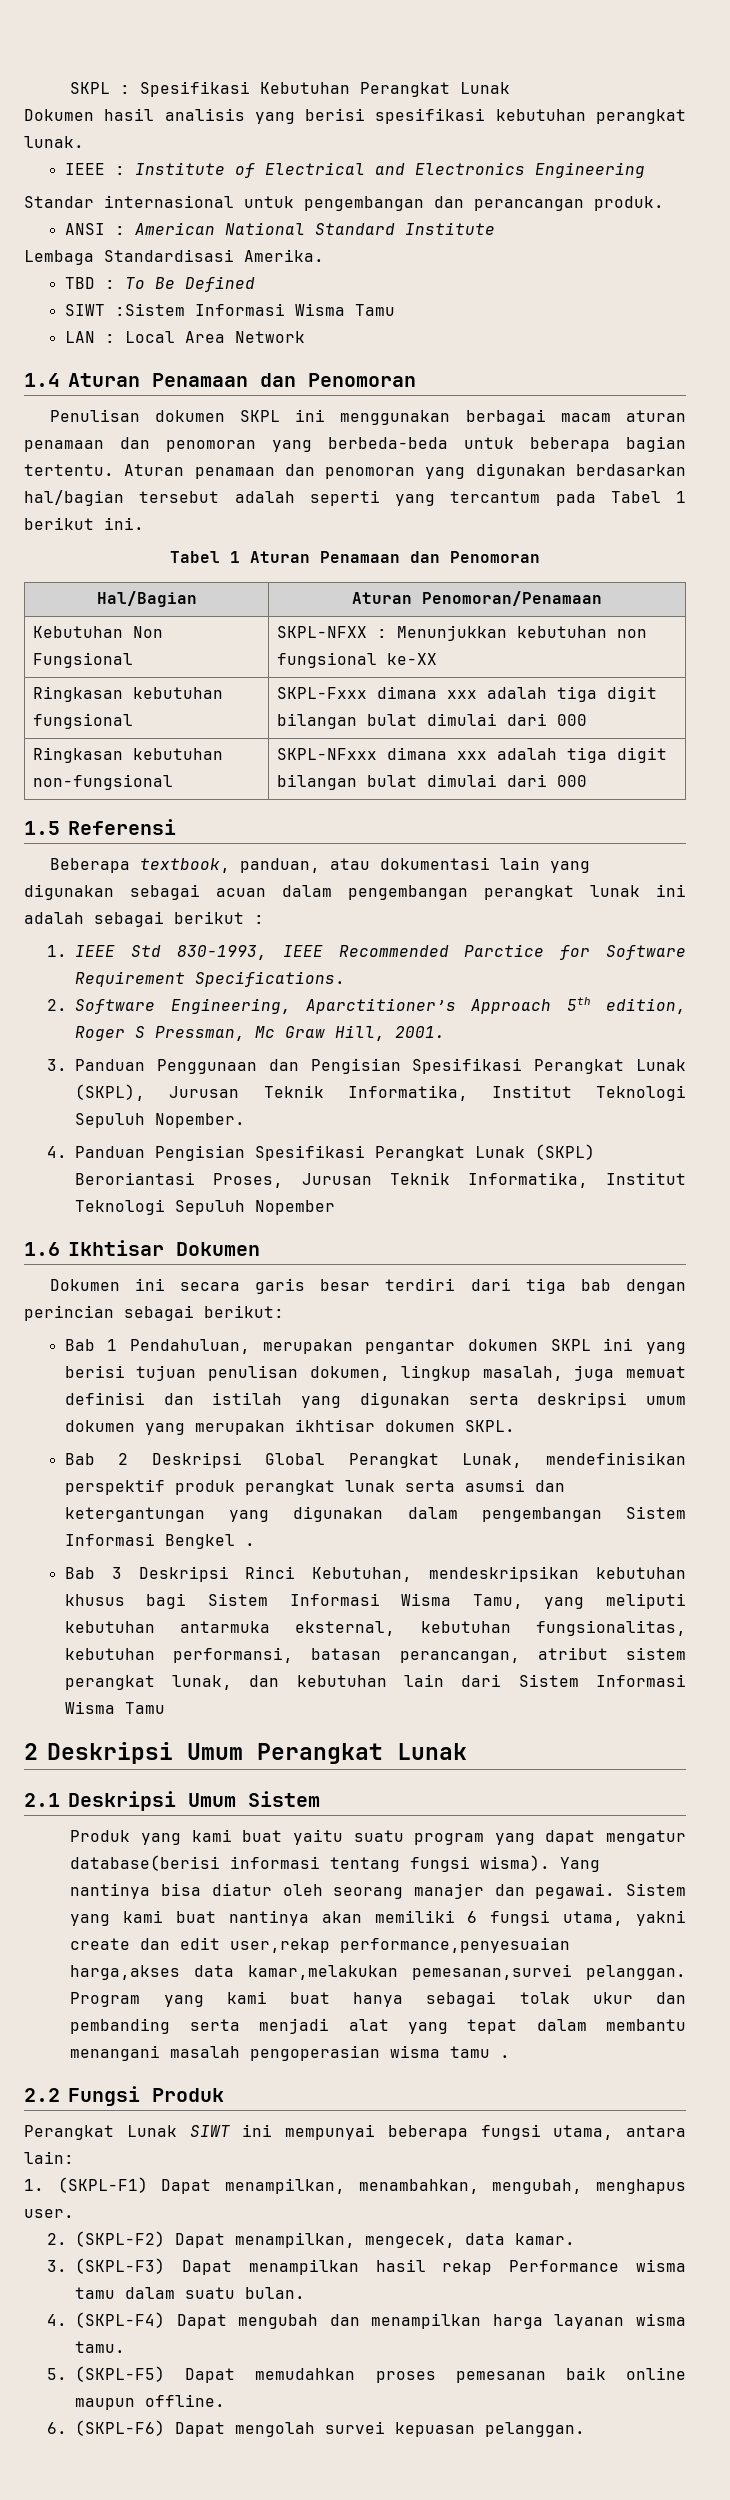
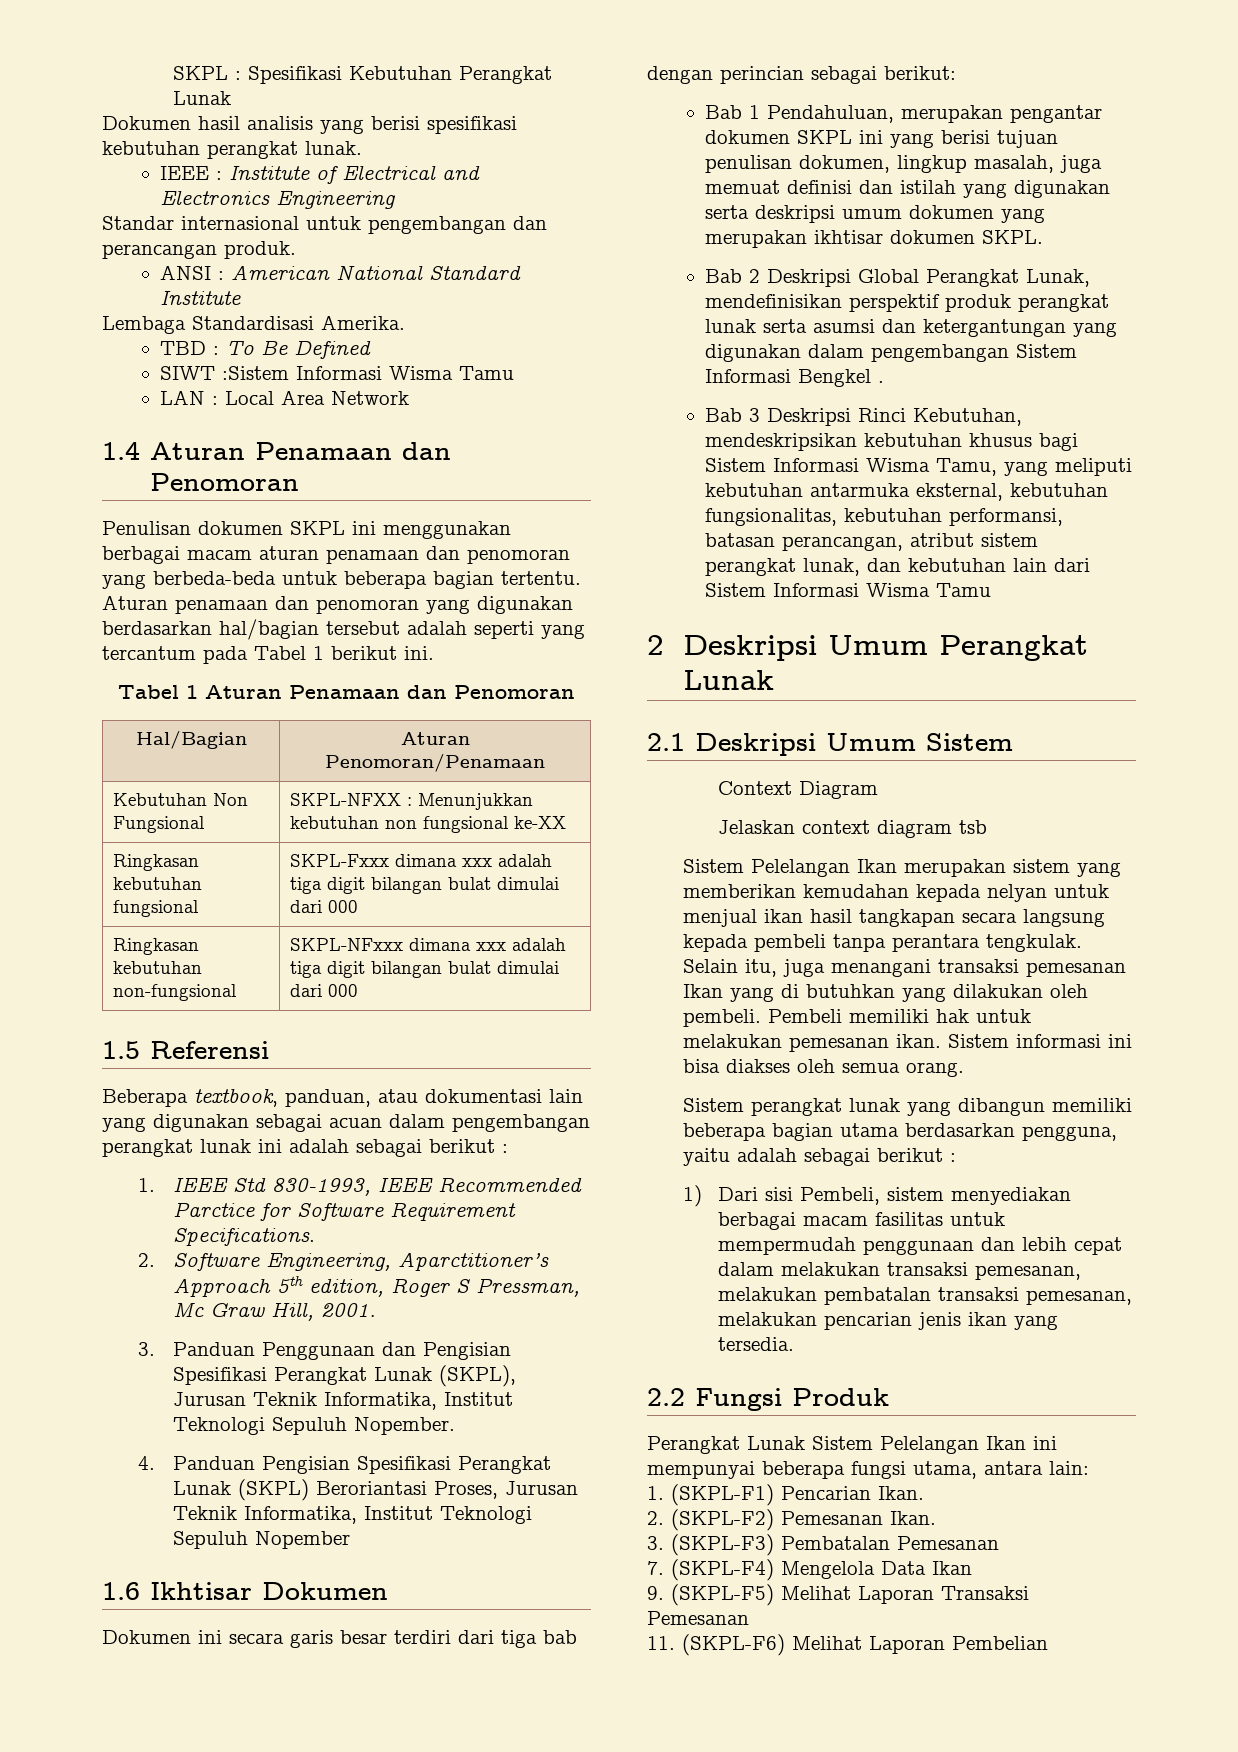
- Produk yang kami buat yaitu suatu program yang dapat mengatur database(berisi informasi tentang fungsi wisma). Yang nantinya bisa diatur oleh seorang manajer dan pegawai. Sistem yang kami buat nantinya akan memiliki 6 fungsi utama, yakni create dan edit user,rekap performance,penyesuaian harga,akses data kamar,melakukan pemesanan,survei pelanggan. Program yang kami buat hanya sebagai tolak ukur dan pembanding serta menjadi alat yang tepat dalam membantu menangani masalah pengoperasian wisma tamu .
+ Context Diagram
+ Jelaskan context diagram tsb
+ Sistem Pelelangan Ikan merupakan sistem yang memberikan kemudahan kepada nelyan untuk menjual ikan hasil tangkapan secara langsung kepada pembeli tanpa perantara tengkulak. Selain itu, juga menangani transaksi pemesanan Ikan yang di butuhkan yang dilakukan oleh pembeli. Pembeli memiliki hak untuk melakukan pemesanan ikan. Sistem informasi ini bisa diakses oleh semua orang.
+ Sistem perangkat lunak yang dibangun memiliki beberapa bagian utama berdasarkan pengguna, yaitu adalah sebagai berikut :
+ 1) Dari sisi Pembeli, sistem menyediakan berbagai macam fasilitas untuk mempermudah penggunaan dan lebih cepat dalam melakukan transaksi pemesanan, melakukan pembatalan transaksi pemesanan, melakukan pencarian jenis ikan yang tersedia.
- Perangkat Lunak SIWT ini mempunyai beberapa fungsi utama, antara lain:
+ Perangkat Lunak Sistem Pelelangan Ikan ini mempunyai beberapa fungsi utama, antara lain:
- 1. (SKPL-F1) Dapat menampilkan, menambahkan, mengubah, menghapus user.
- 2. (SKPL-F2) Dapat menampilkan, mengecek, data kamar.
- 3. (SKPL-F3) Dapat menampilkan hasil rekap Performance wisma tamu dalam suatu bulan.
- 4. (SKPL-F4) Dapat mengubah dan menampilkan harga layanan wisma tamu.
- 5. (SKPL-F5) Dapat memudahkan proses pemesanan baik online maupun offline.
- 6. (SKPL-F6) Dapat mengolah survei kepuasan pelanggan.
+ 1. (SKPL-F1) Pencarian Ikan.
+ 2. (SKPL-F2) Pemesanan Ikan.
+ 3. (SKPL-F3) Pembatalan Pemesanan
+ 7. (SKPL-F4) Mengelola Data Ikan
+ 9. (SKPL-F5) Melihat Laporan Transaksi Pemesanan
+ 11. (SKPL-F6) Melihat Laporan Pembelian

